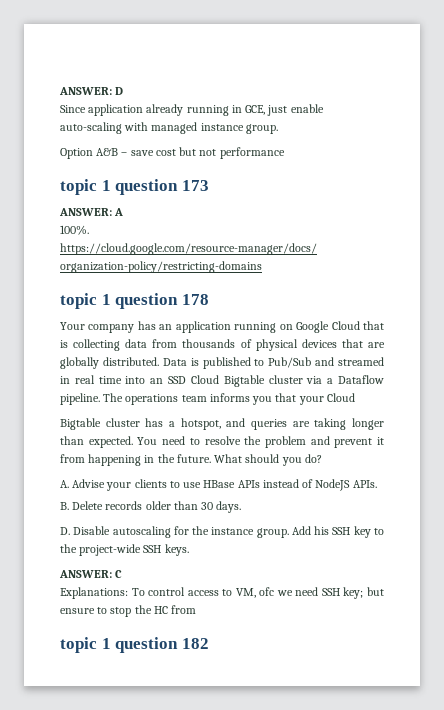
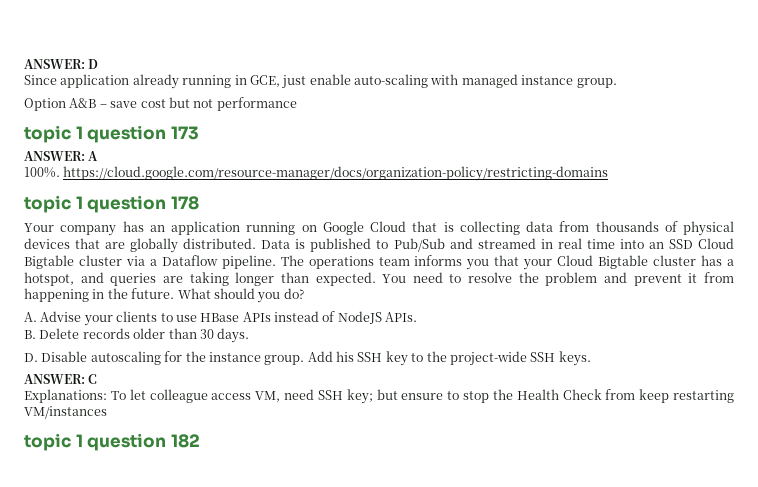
- The operations team informs you that your Cloud
- Bigtable cluster has a hotspot, and queries are taking longer than expected.
+ The operations team informs you that your Cloud Bigtable cluster has a hotspot, and queries are taking longer than expected.
- Explanations: To control access to VM, ofc we need SSH key; but ensure to stop the HC from
+ Explanations: To let colleague access VM, need SSH key; but ensure to stop the Health Check from keep restarting VM/instances

